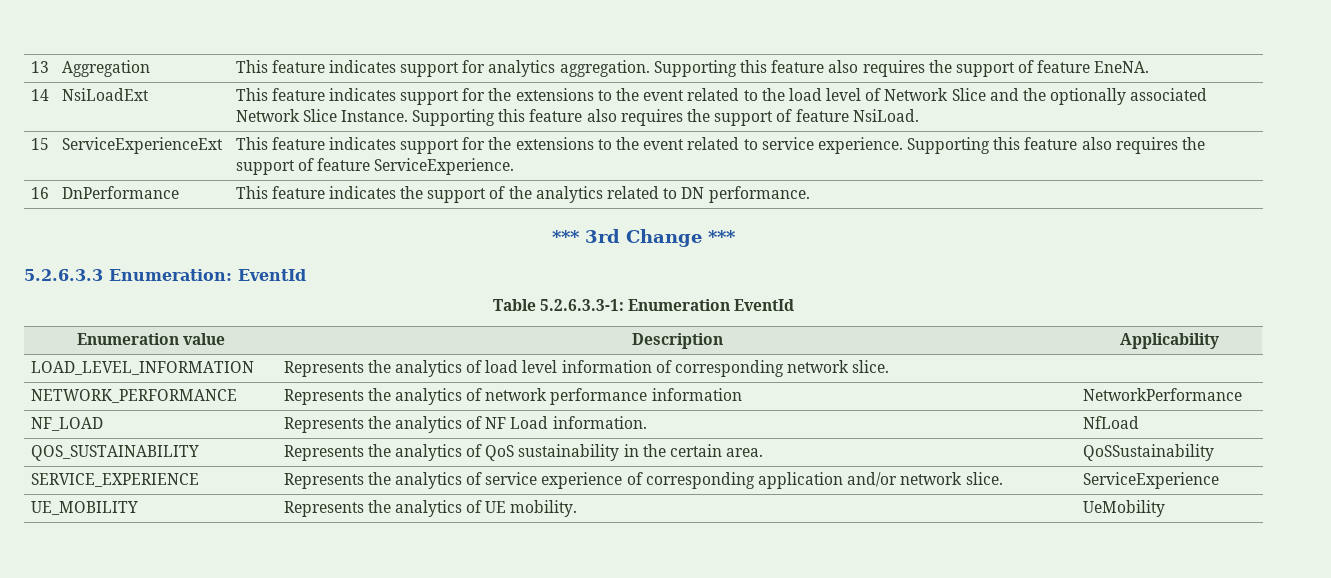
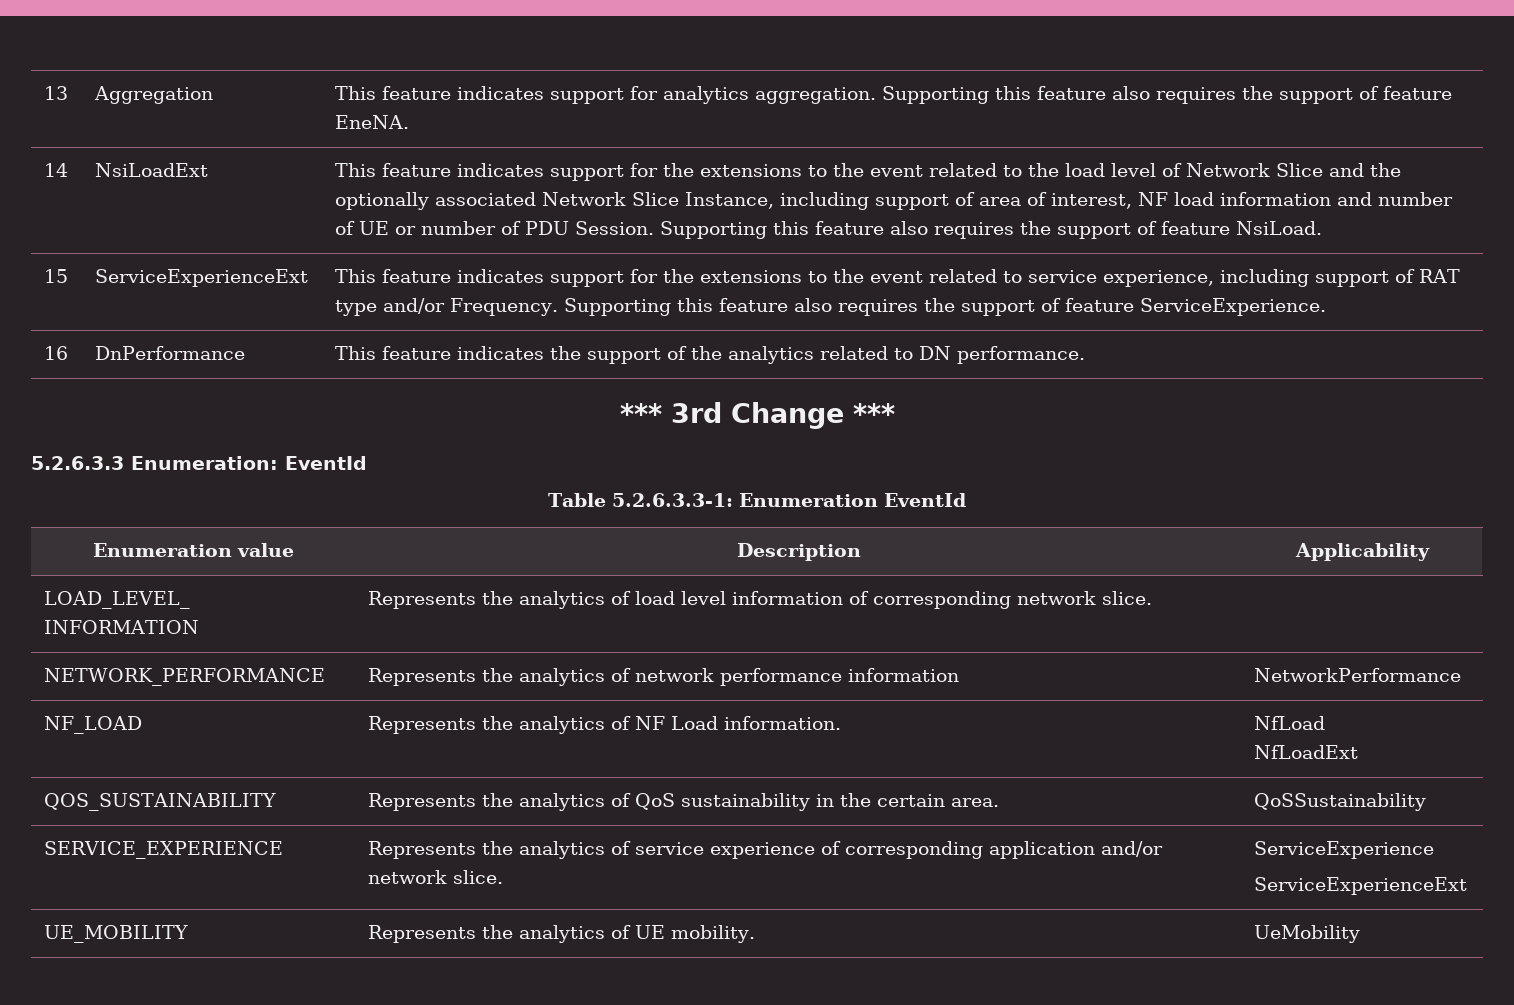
- This feature indicates support for the extensions to the event related to the load level of Network Slice and the optionally associated Network Slice Instance.
+ This feature indicates support for the extensions to the event related to the load level of Network Slice and the optionally associated Network Slice Instance, including support of area of interest, NF load information and number of UE or number of PDU Session.
- 15 | ServiceExperienceExt | This feature indicates support for the extensions to the event related to service experience. Supporting this feature also requires the support of feature ServiceExperience.
+ 15 | ServiceExperienceExt | This feature indicates support for the extensions to the event related to service experience, including support of RAT type and/or Frequency. Supporting this feature also requires the support of feature ServiceExperience.
  NF_LOAD | Represents the analytics of NF Load information. | NfLoad
+ NfLoadExt
  SERVICE_EXPERIENCE | Represents the analytics of service experience of corresponding application and/or network slice. | ServiceExperience
+ ServiceExperienceExt

